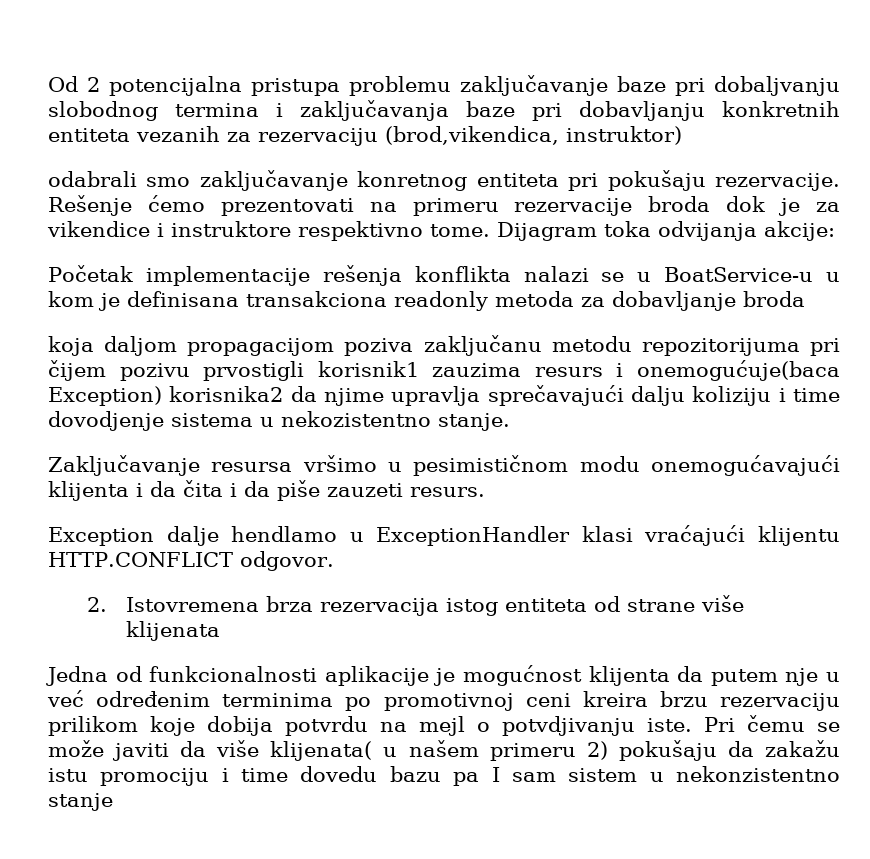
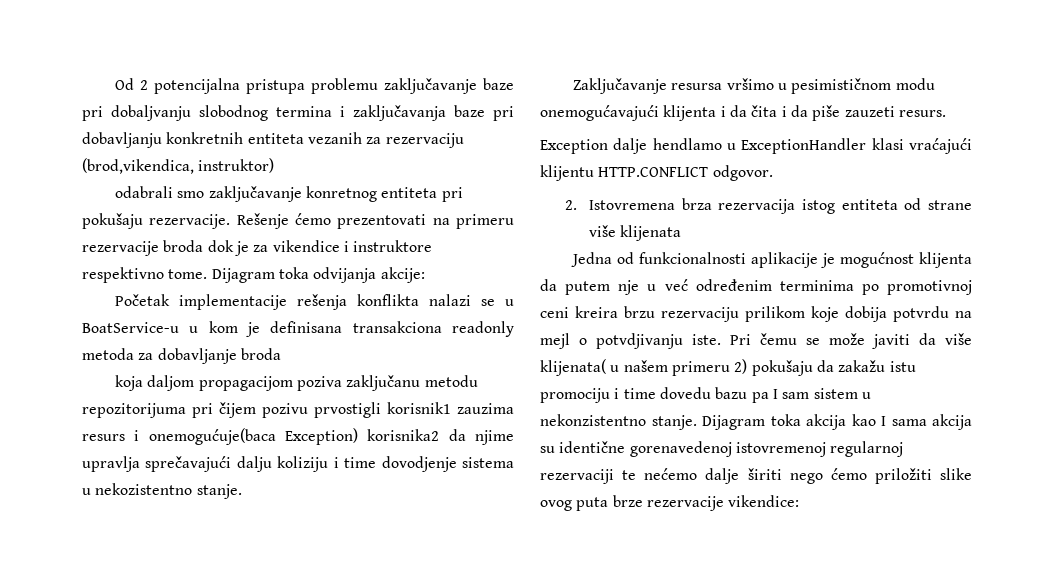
- Pri čemu se može javiti da više klijenata( u našem primeru 2) pokušaju da zakažu istu promociju i time dovedu bazu pa I sam sistem u nekonzistentno stanje
+ Pri čemu se može javiti da više klijenata( u našem primeru 2) pokušaju da zakažu istu promociju i time dovedu bazu pa I sam sistem u nekonzistentno stanje. Dijagram toka akcija kao I sama akcija su identične gorenavedenoj istovremenoj regularnoj rezervaciji te nećemo dalje širiti nego ćemo priložiti slike ovog puta brze rezervacije vikendice:

